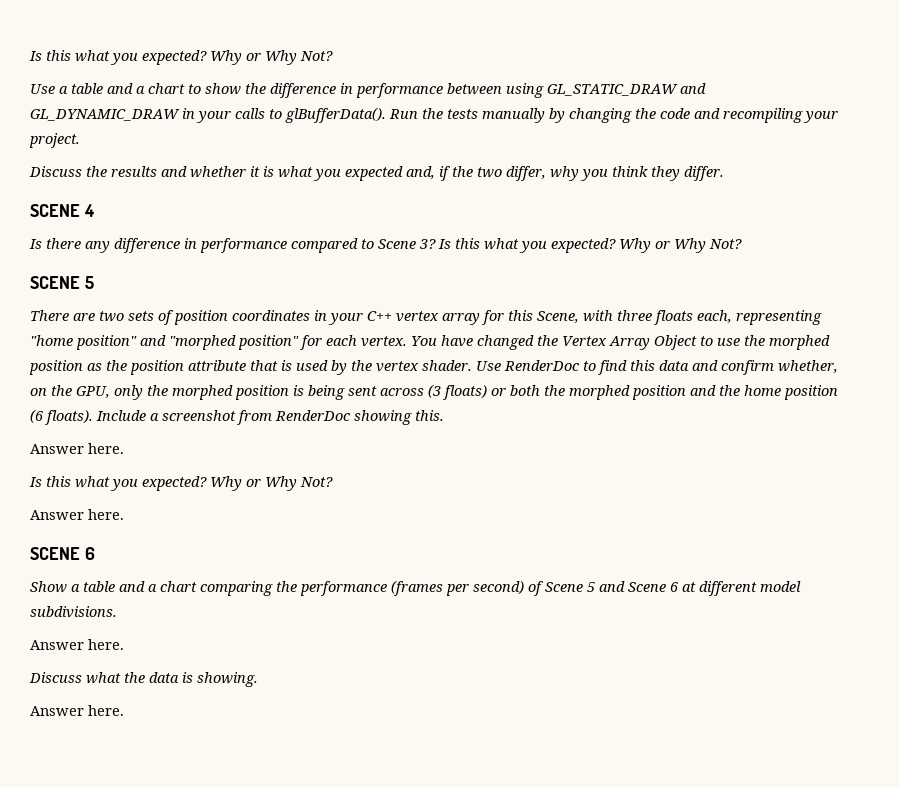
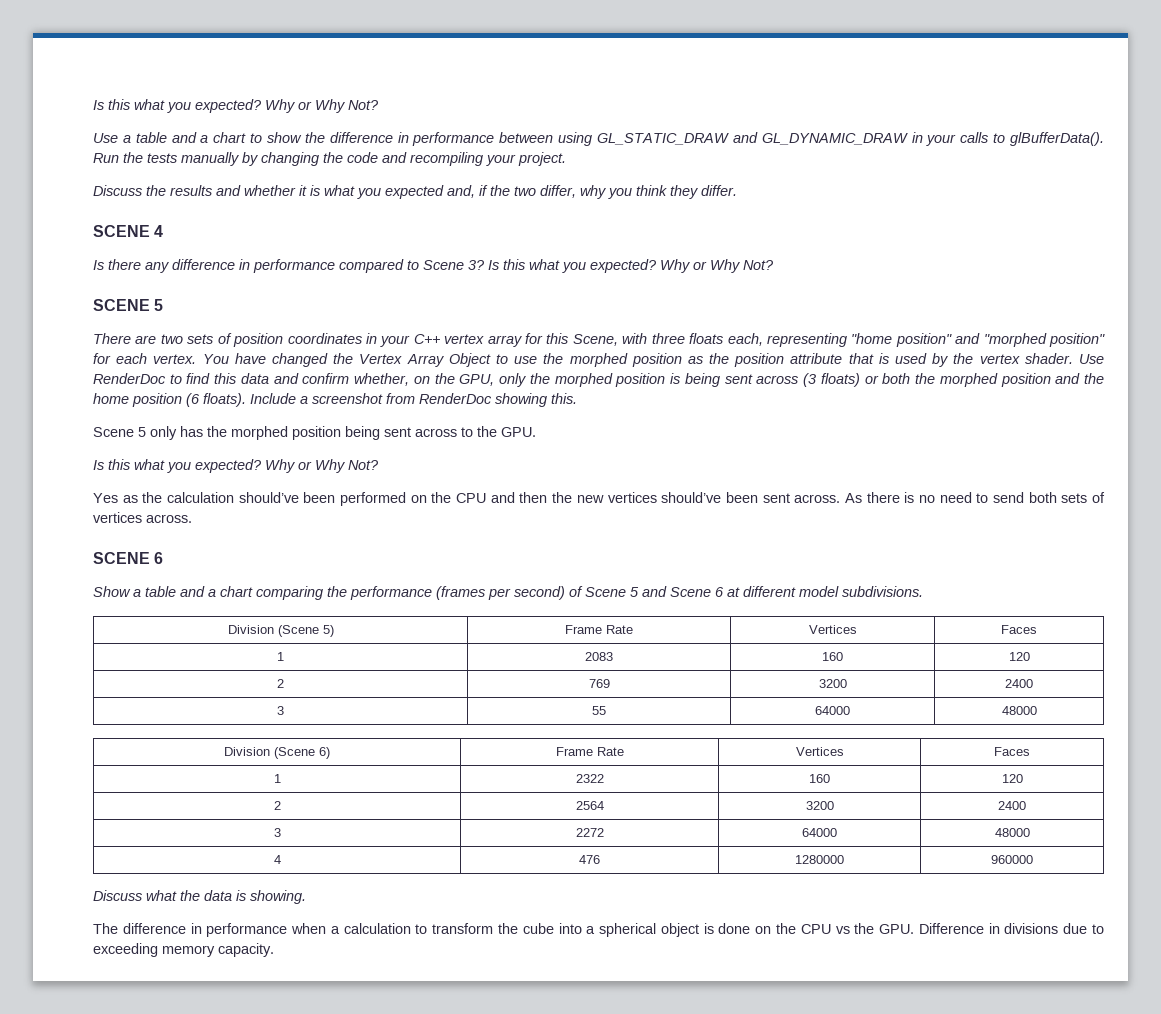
  Include a screenshot from RenderDoc showing this.
- Answer here.
+ Scene 5 only has the morphed position being sent across to the GPU.
  Is this what you expected? Why or Why Not?
- Answer here.
+ Yes as the calculation should’ve been performed on the CPU and then the new vertices should’ve been sent across. As there is no need to send both sets of vertices across.
  Show a table and a chart comparing the performance (frames per second) of Scene 5 and Scene 6 at different model subdivisions.
- Answer here.
+ Division (Scene 5) | Frame Rate | Vertices | Faces
+ 1 | 2083 | 160 | 120
+ 2 | 769 | 3200 | 2400
+ 3 | 55 | 64000 | 48000
+ Division (Scene 6) | Frame Rate | Vertices | Faces
+ 1 | 2322 | 160 | 120
+ 2 | 2564 | 3200 | 2400
+ 3 | 2272 | 64000 | 48000
+ 4 | 476 | 1280000 | 960000
  Discuss what the data is showing.
- Answer here.
+ The difference in performance when a calculation to transform the cube into a spherical object is done on the CPU vs the GPU. Difference in divisions due to exceeding memory capacity.

